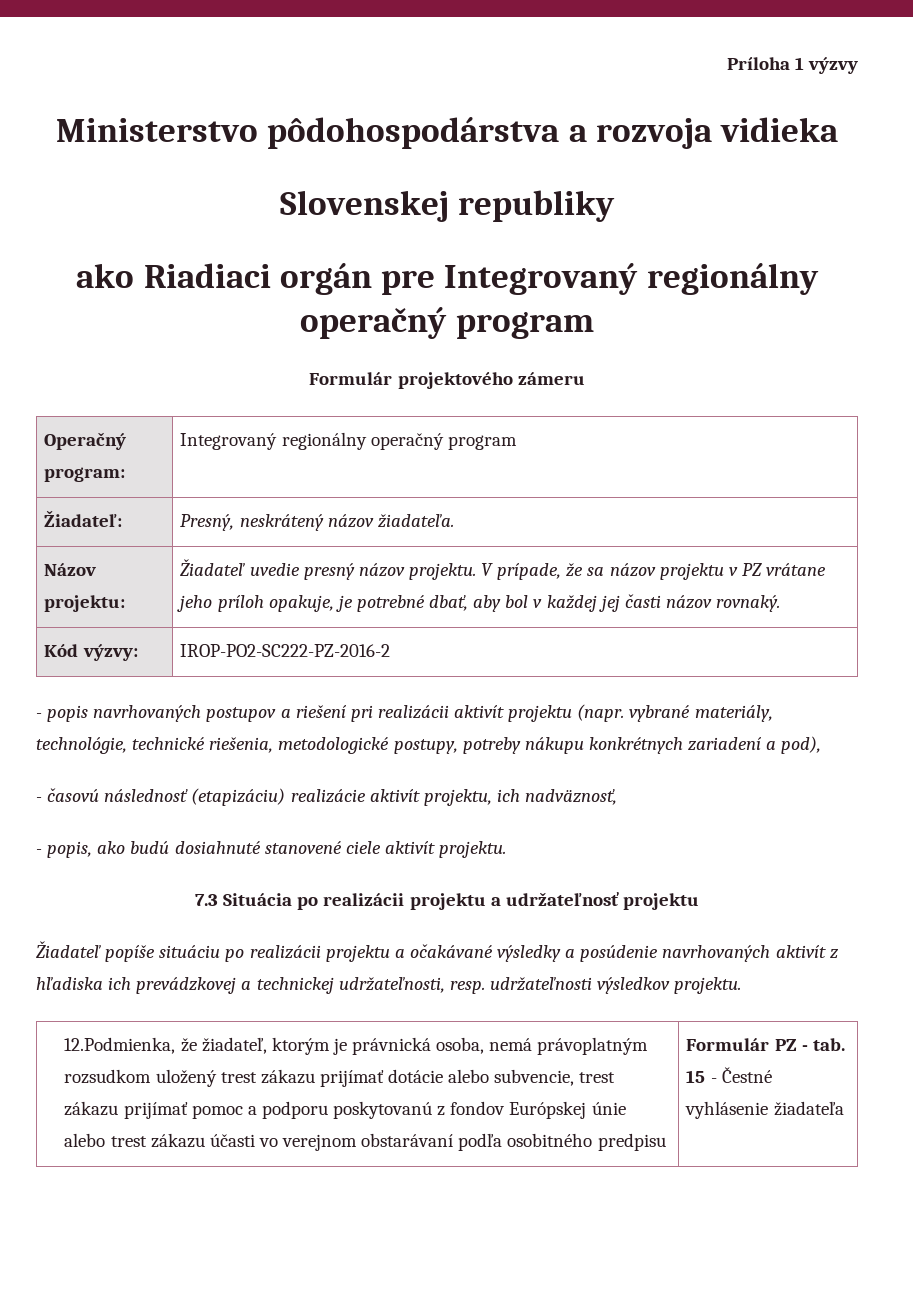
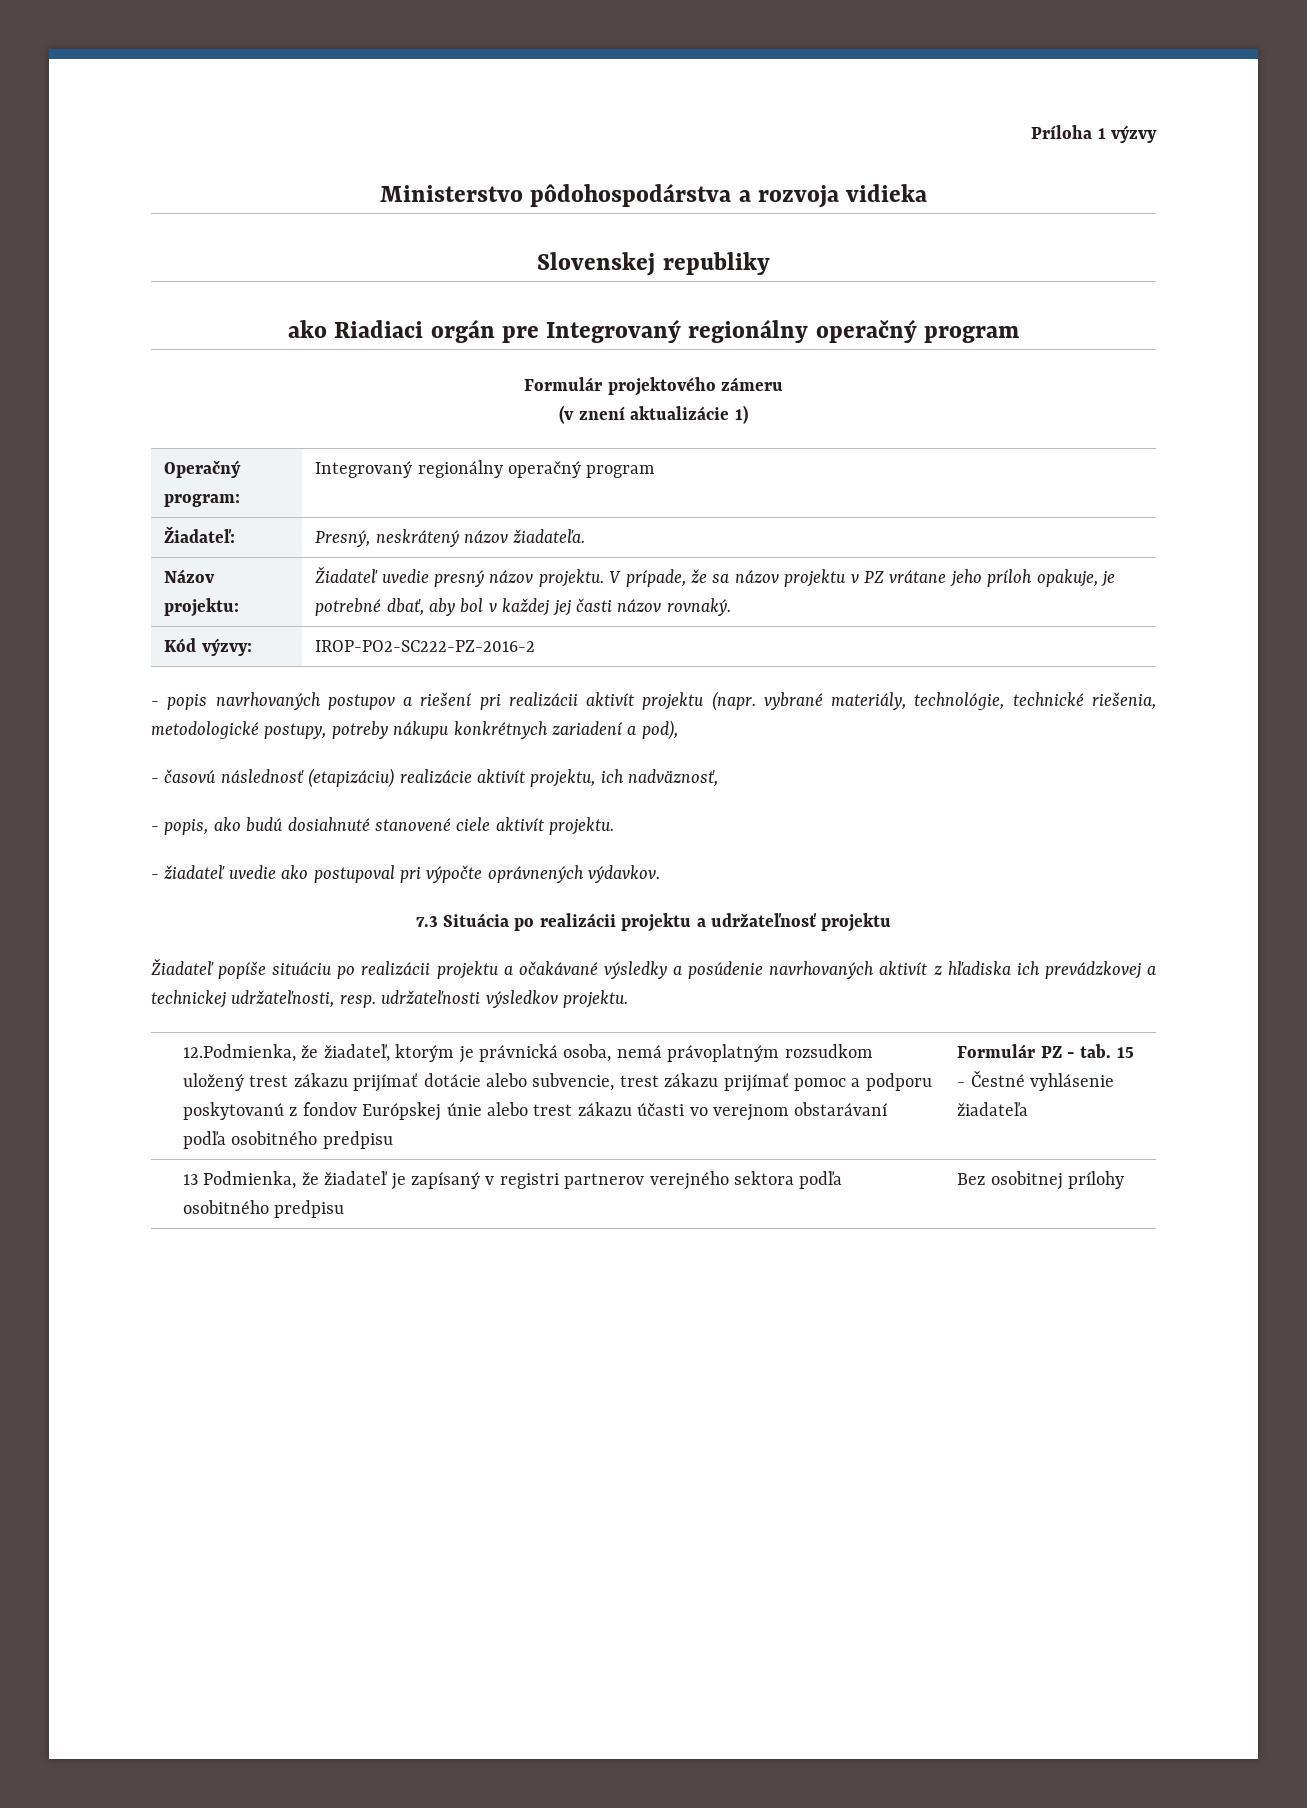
+ (v znení aktualizácie 1)
+ - žiadateľ uvedie ako postupoval pri výpočte oprávnených výdavkov.
+ 13 Podmienka, že žiadateľ je zapísaný v registri partnerov verejného sektora podľa osobitného predpisu | Bez osobitnej prílohy

